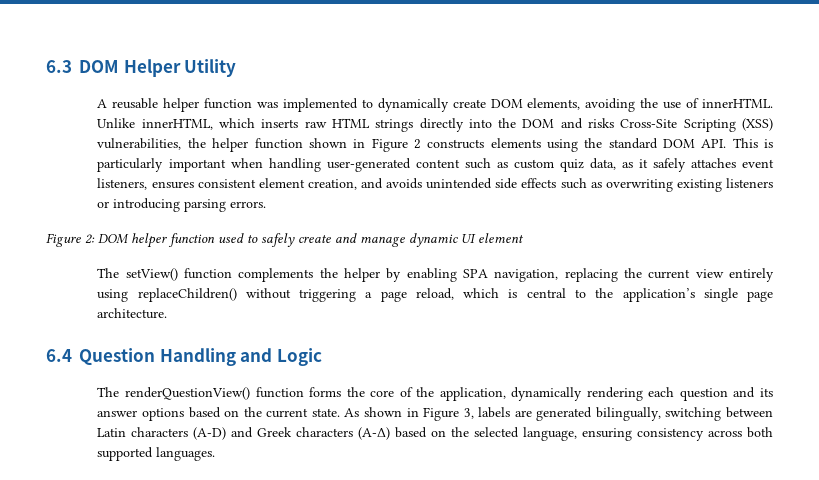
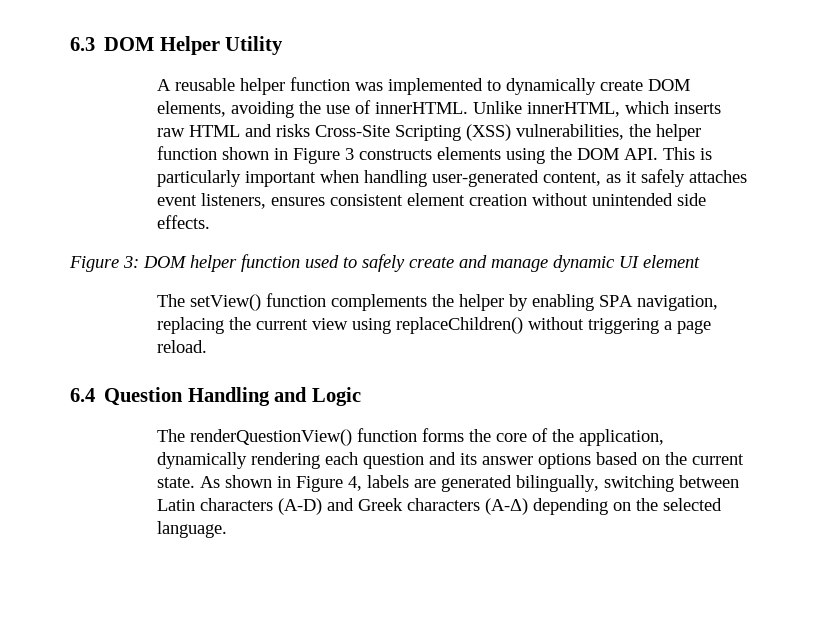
- Unlike innerHTML, which inserts raw HTML strings directly into the DOM and risks Cross-Site Scripting (XSS) vulnerabilities, the helper function shown in Figure 2 constructs elements using the standard DOM API. This is particularly important when handling user-generated content such as custom quiz data, as it safely attaches event listeners, ensures consistent element creation, and avoids unintended side effects such as overwriting existing listeners or introducing parsing errors.
- Figure 2: DOM helper function used to safely create and manage dynamic UI element
+ Unlike innerHTML, which inserts raw HTML and risks Cross-Site Scripting (XSS) vulnerabilities, the helper function shown in Figure 3 constructs elements using the DOM API. This is particularly important when handling user-generated content, as it safely attaches event listeners, ensures consistent element creation without unintended side effects.
+ Figure 3: DOM helper function used to safely create and manage dynamic UI element
- The setView() function complements the helper by enabling SPA navigation, replacing the current view entirely using replaceChildren() without triggering a page reload, which is central to the application’s single page architecture.
+ The setView() function complements the helper by enabling SPA navigation, replacing the current view using replaceChildren() without triggering a page reload.
- As shown in Figure 3, labels are generated bilingually, switching between Latin characters (A-D) and Greek characters (Α-Δ) based on the selected language, ensuring consistency across both supported languages.
+ As shown in Figure 4, labels are generated bilingually, switching between Latin characters (A-D) and Greek characters (Α-Δ) depending on the selected language.

